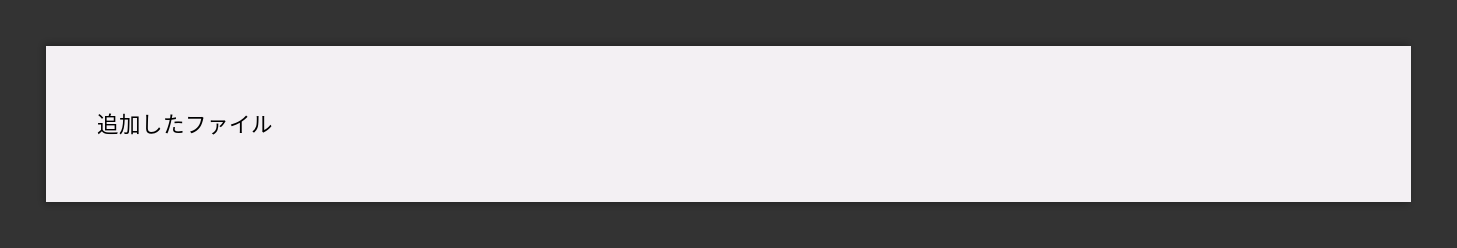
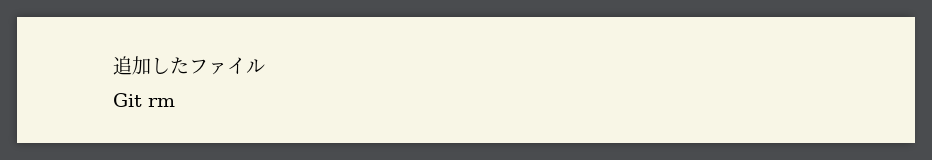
+ Git rm

